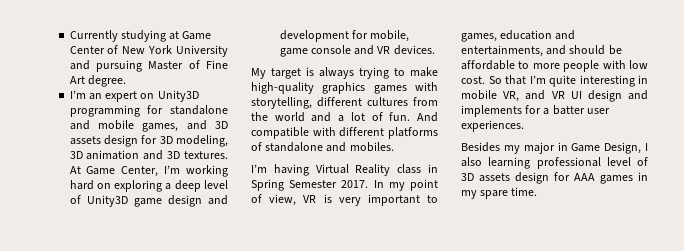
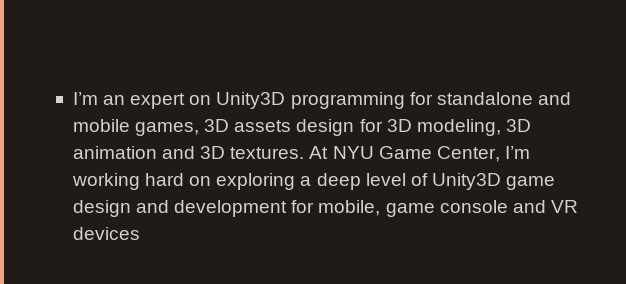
- Currently studying at Game Center of New York University and pursuing Master of Fine Art degree.
- I’m an expert on Unity3D programming for standalone and mobile games, and 3D assets design for 3D modeling, 3D animation and 3D textures.
+ I’m an expert on Unity3D programming for standalone and mobile games, 3D assets design for 3D modeling, 3D animation and 3D textures.
- At Game Center, I’m working hard on exploring a deep level of Unity3D game design and development for mobile, game console and VR devices.
- My target is always trying to make high-quality graphics games with storytelling, different cultures from the world and a lot of fun. And compatible with different platforms of standalone and mobiles.
- I’m having Virtual Reality class in Spring Semester 2017. In my point of view, VR is very important to games, education and entertainments, and should be affordable to more people with low cost. So that I’m quite interesting in mobile VR, and VR UI design and implements for a batter user experiences.
- Besides my major in Game Design, I also learning professional level of 3D assets design for AAA games in my spare time.
+ At NYU Game Center, I’m working hard on exploring a deep level of Unity3D game design and development for mobile, game console and VR devices

